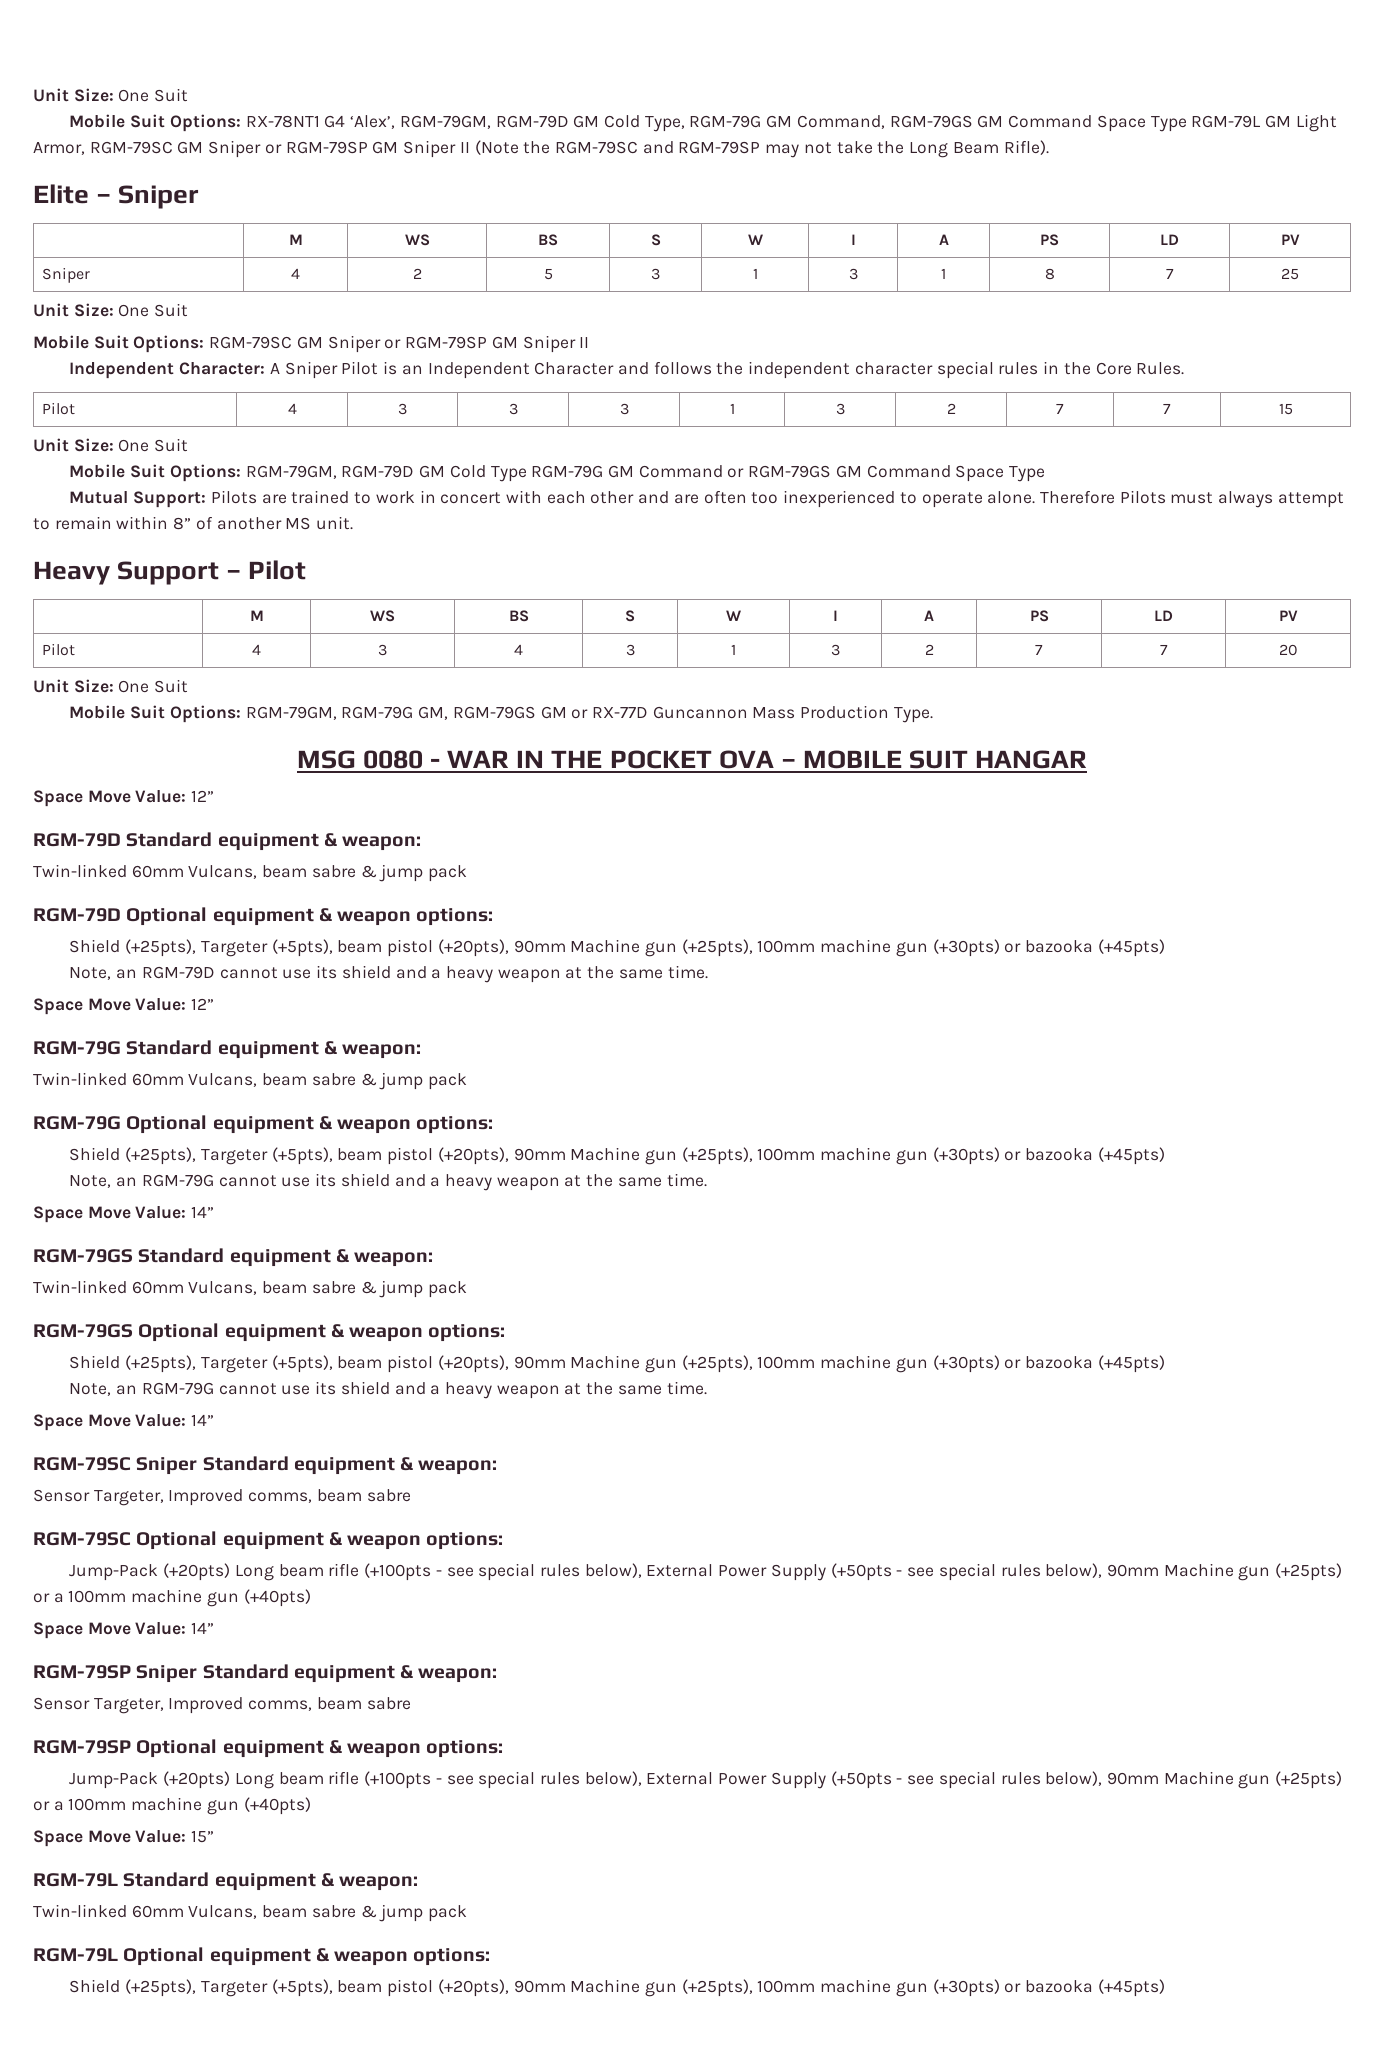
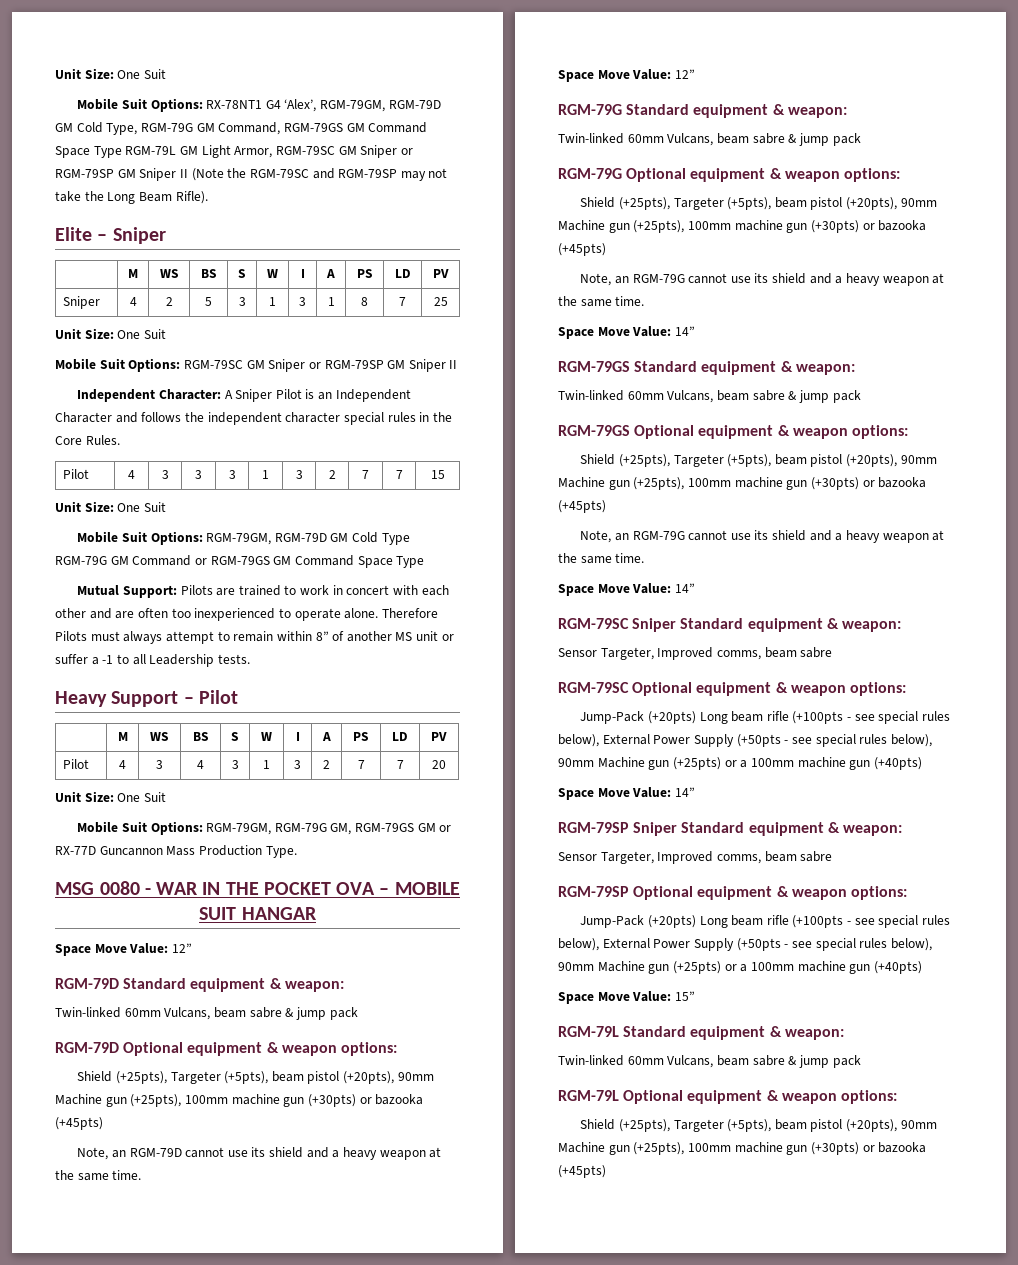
- Therefore Pilots must always attempt to remain within 8” of another MS unit.
+ Therefore Pilots must always attempt to remain within 8” of another MS unit or suffer a -1 to all Leadership tests.

